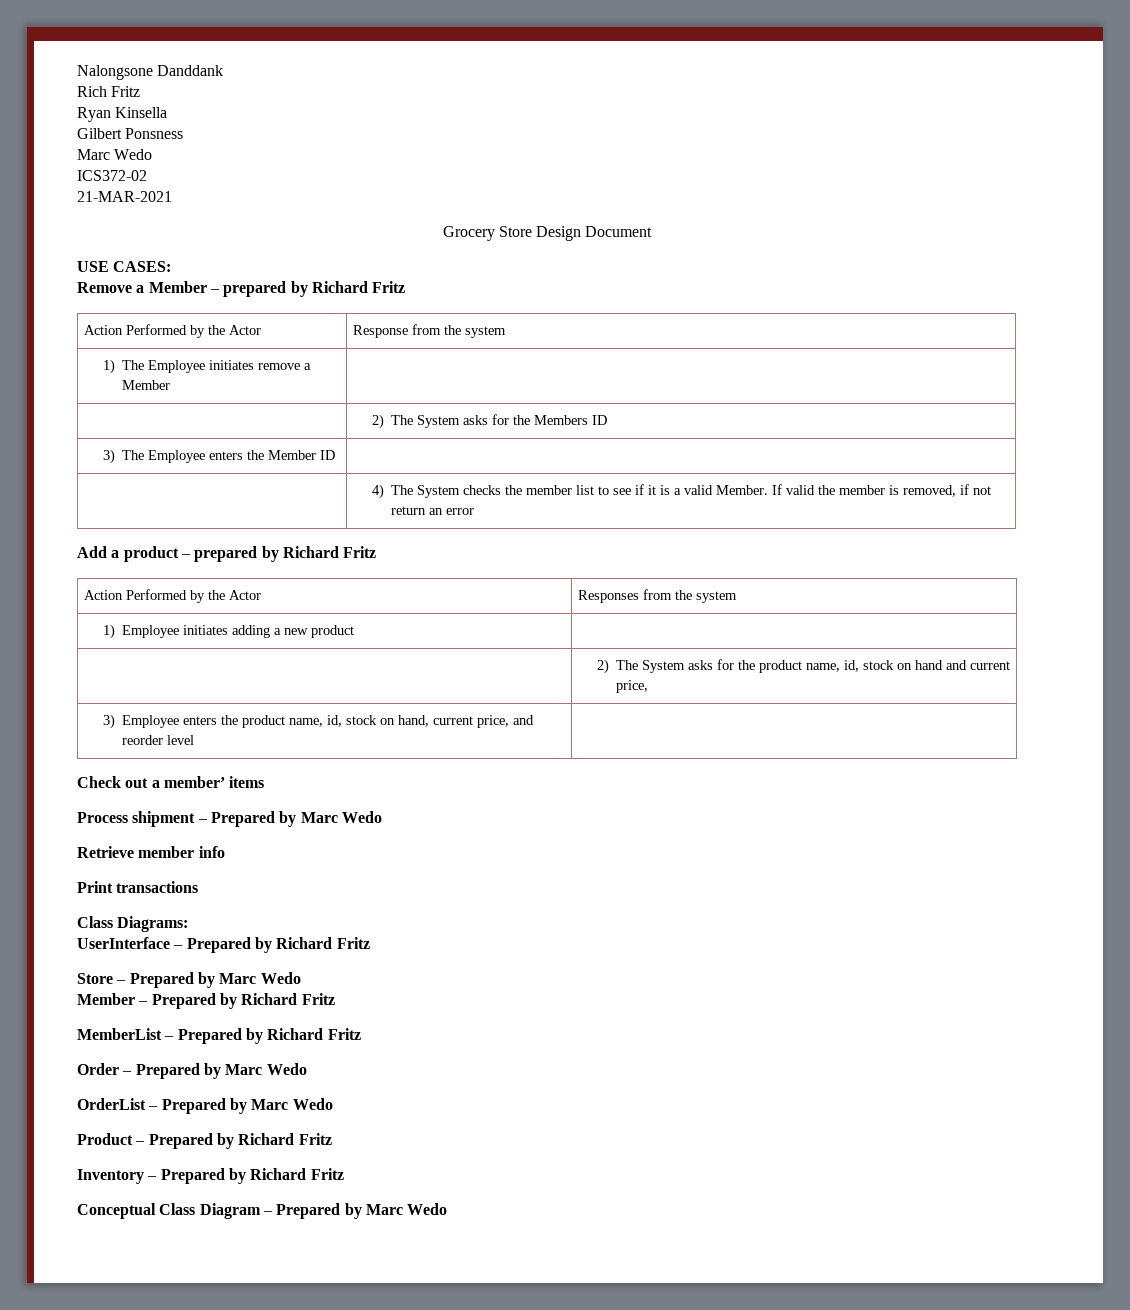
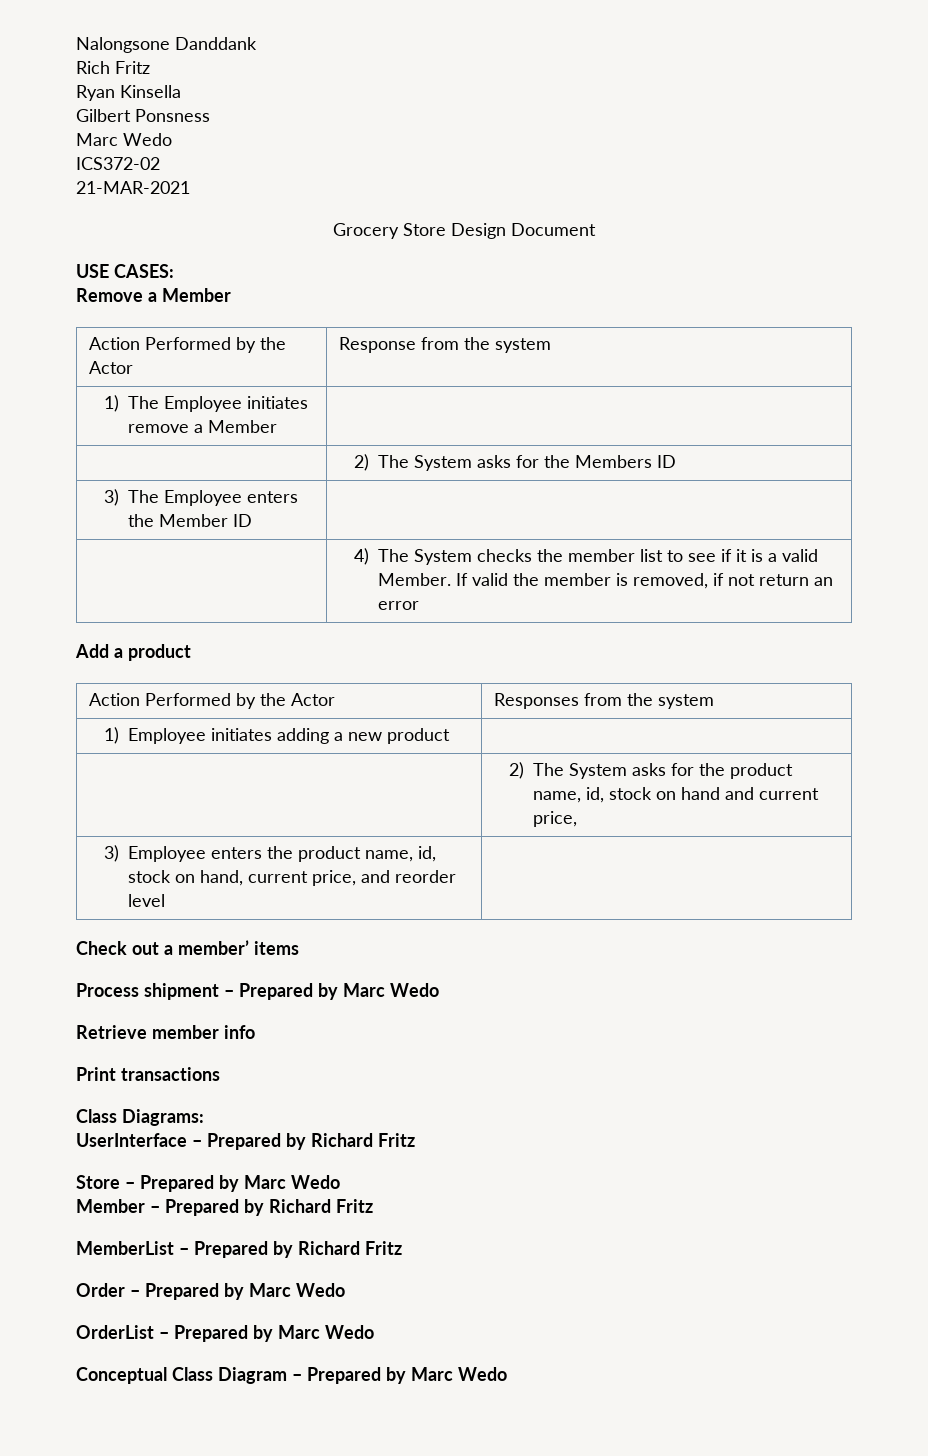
- Remove a Member – prepared by Richard Fritz
+ Remove a Member
- Add a product – prepared by Richard Fritz
+ Add a product
- Product – Prepared by Richard Fritz
- Inventory – Prepared by Richard Fritz

